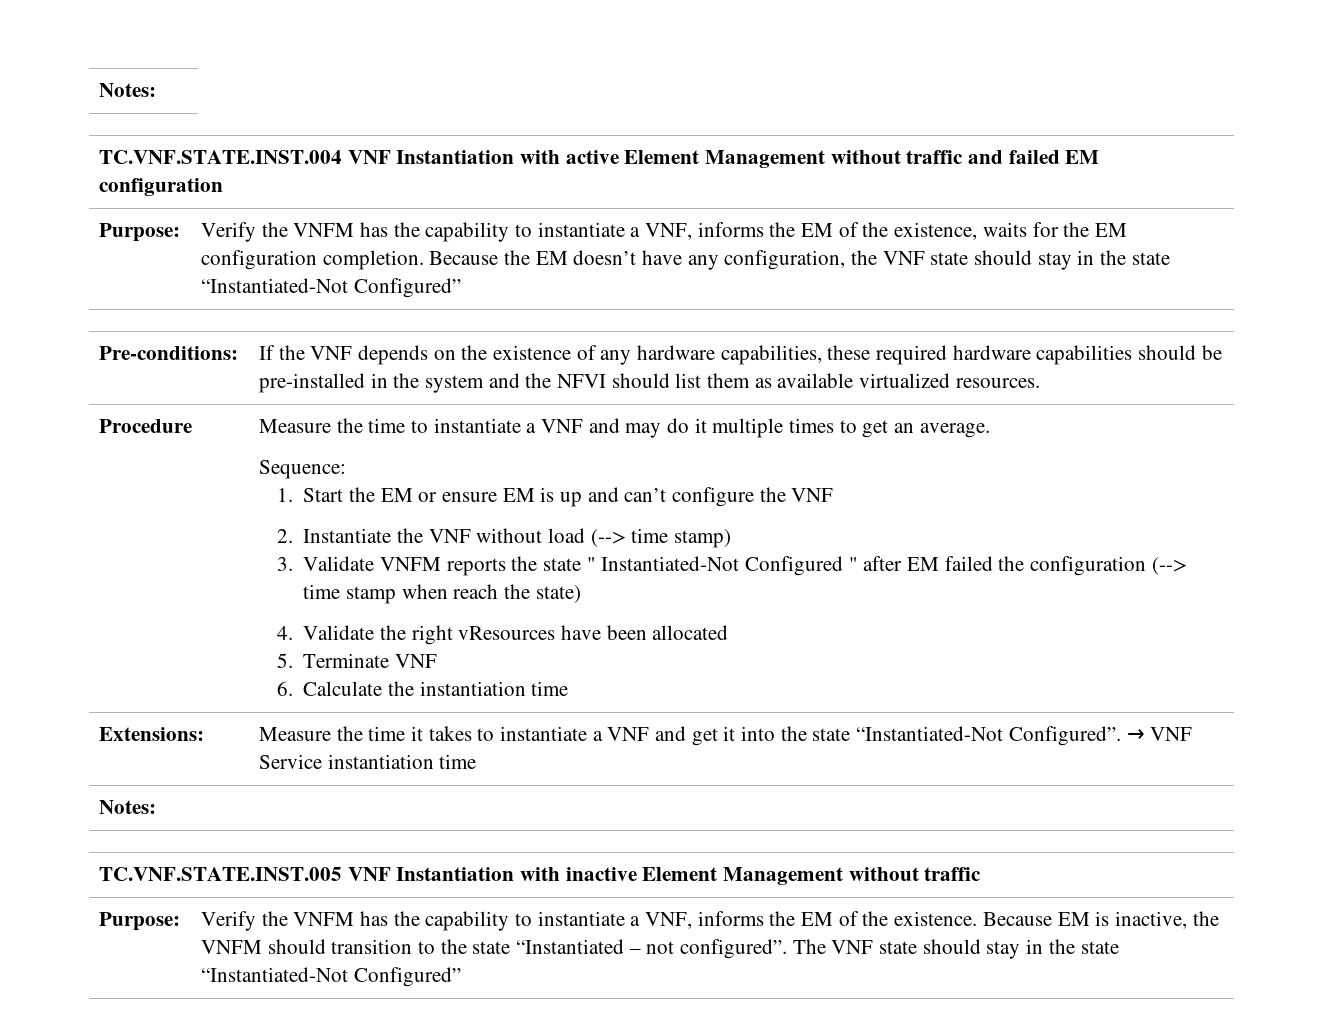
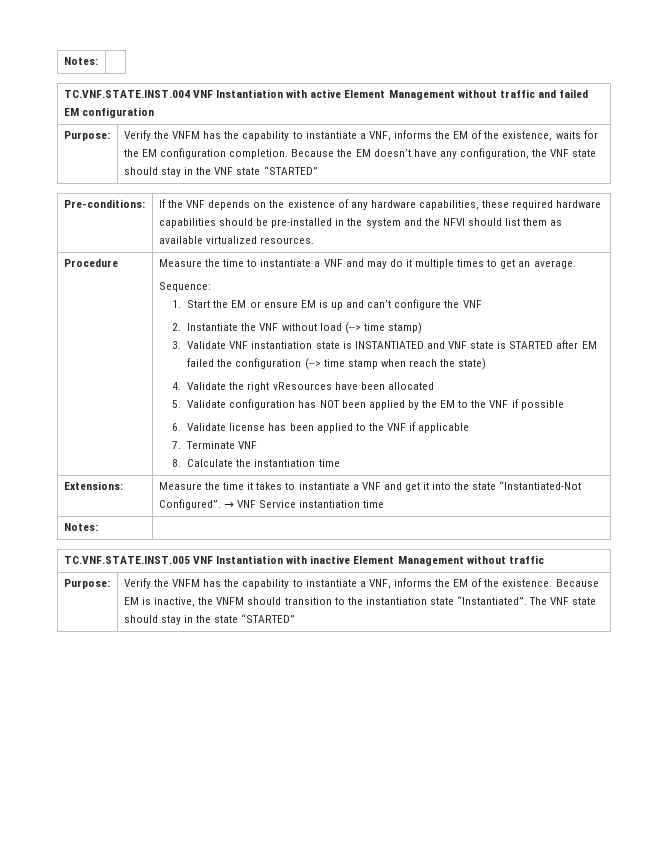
- Purpose: | Verify the VNFM has the capability to instantiate a VNF, informs the EM of the existence, waits for the EM configuration completion. Because the EM doesn’t have any configuration, the VNF state should stay in the state “Instantiated-Not Configured”
+ Purpose: | Verify the VNFM has the capability to instantiate a VNF, informs the EM of the existence, waits for the EM configuration completion. Because the EM doesn’t have any configuration, the VNF state should stay in the VNF state “STARTED”
- 3. Validate VNFM reports the state " Instantiated-Not Configured " after EM failed the configuration (--> time stamp when reach the state)
+ 3. Validate VNF instantiation state is INSTANTIATED and VNF state is STARTED after EM failed the configuration (--> time stamp when reach the state)
- 5. Terminate VNF
+ 5. Validate configuration has NOT been applied by the EM to the VNF if possible
+ 6. Validate license has been applied to the VNF if applicable
+ 7. Terminate VNF
- 6. Calculate the instantiation time
+ 8. Calculate the instantiation time
- Because EM is inactive, the VNFM should transition to the state “Instantiated – not configured”.
+ Because EM is inactive, the VNFM should transition to the instantiation state “Instantiated”.
- The VNF state should stay in the state “Instantiated-Not Configured”
+ The VNF state should stay in the state “STARTED”

